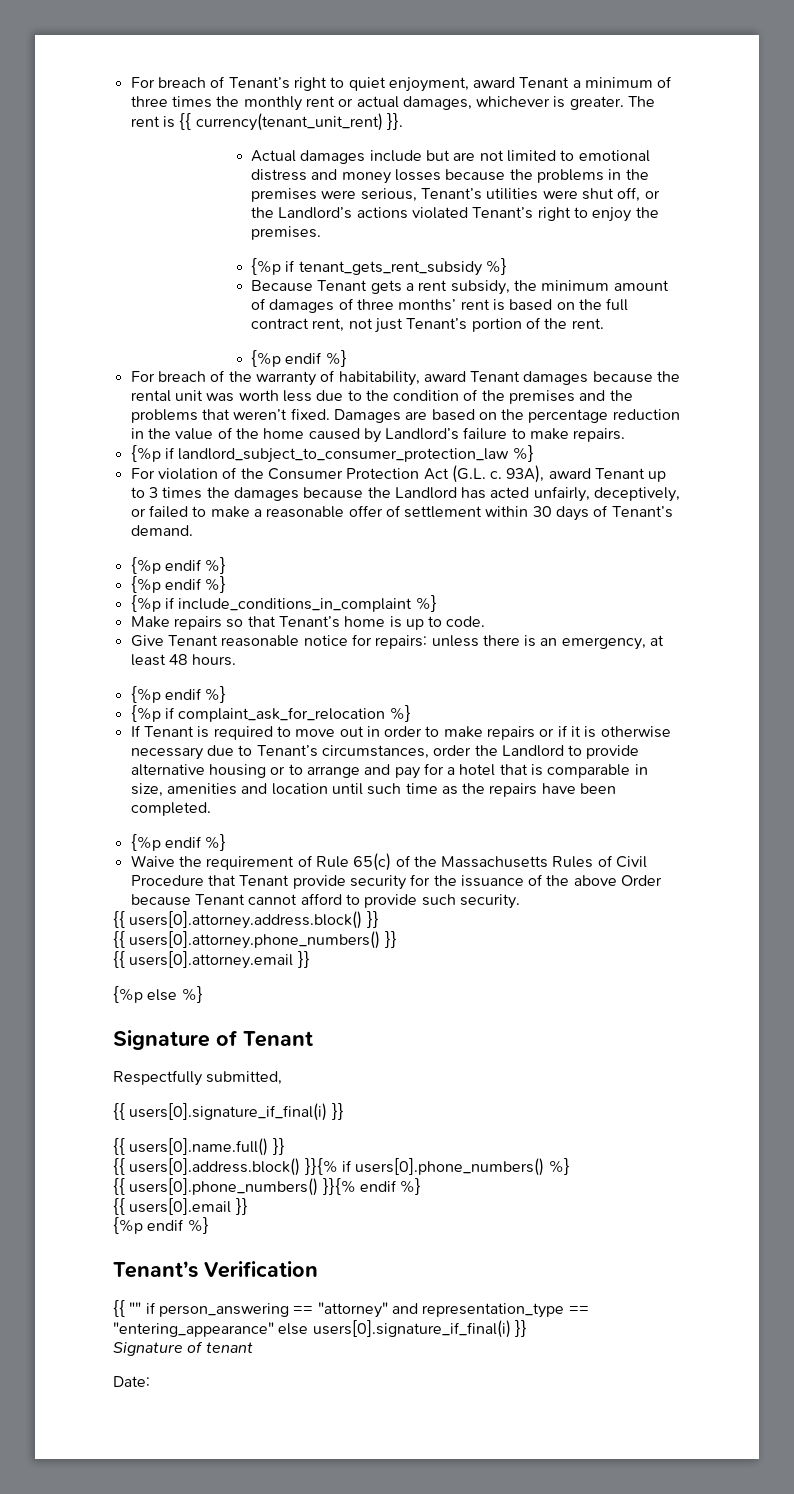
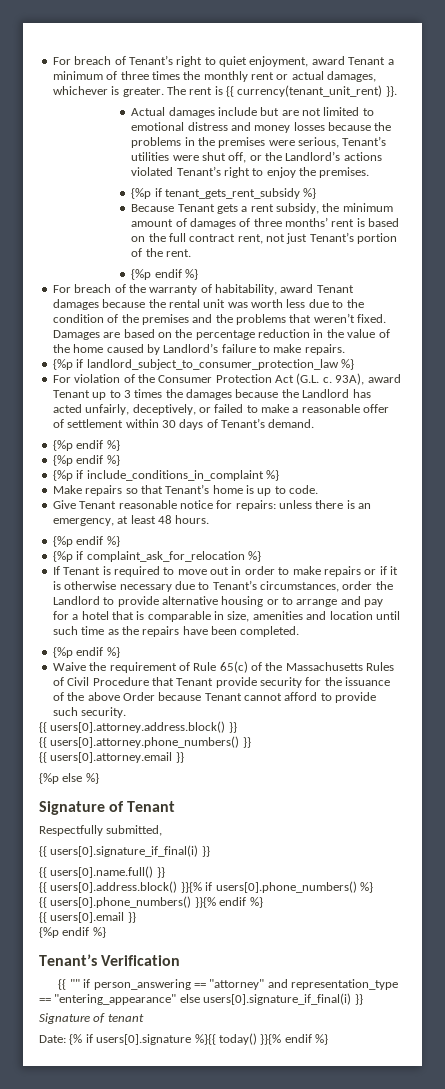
- Date:
+ Date: {% if users[0].signature %}{{ today() }}{% endif %}

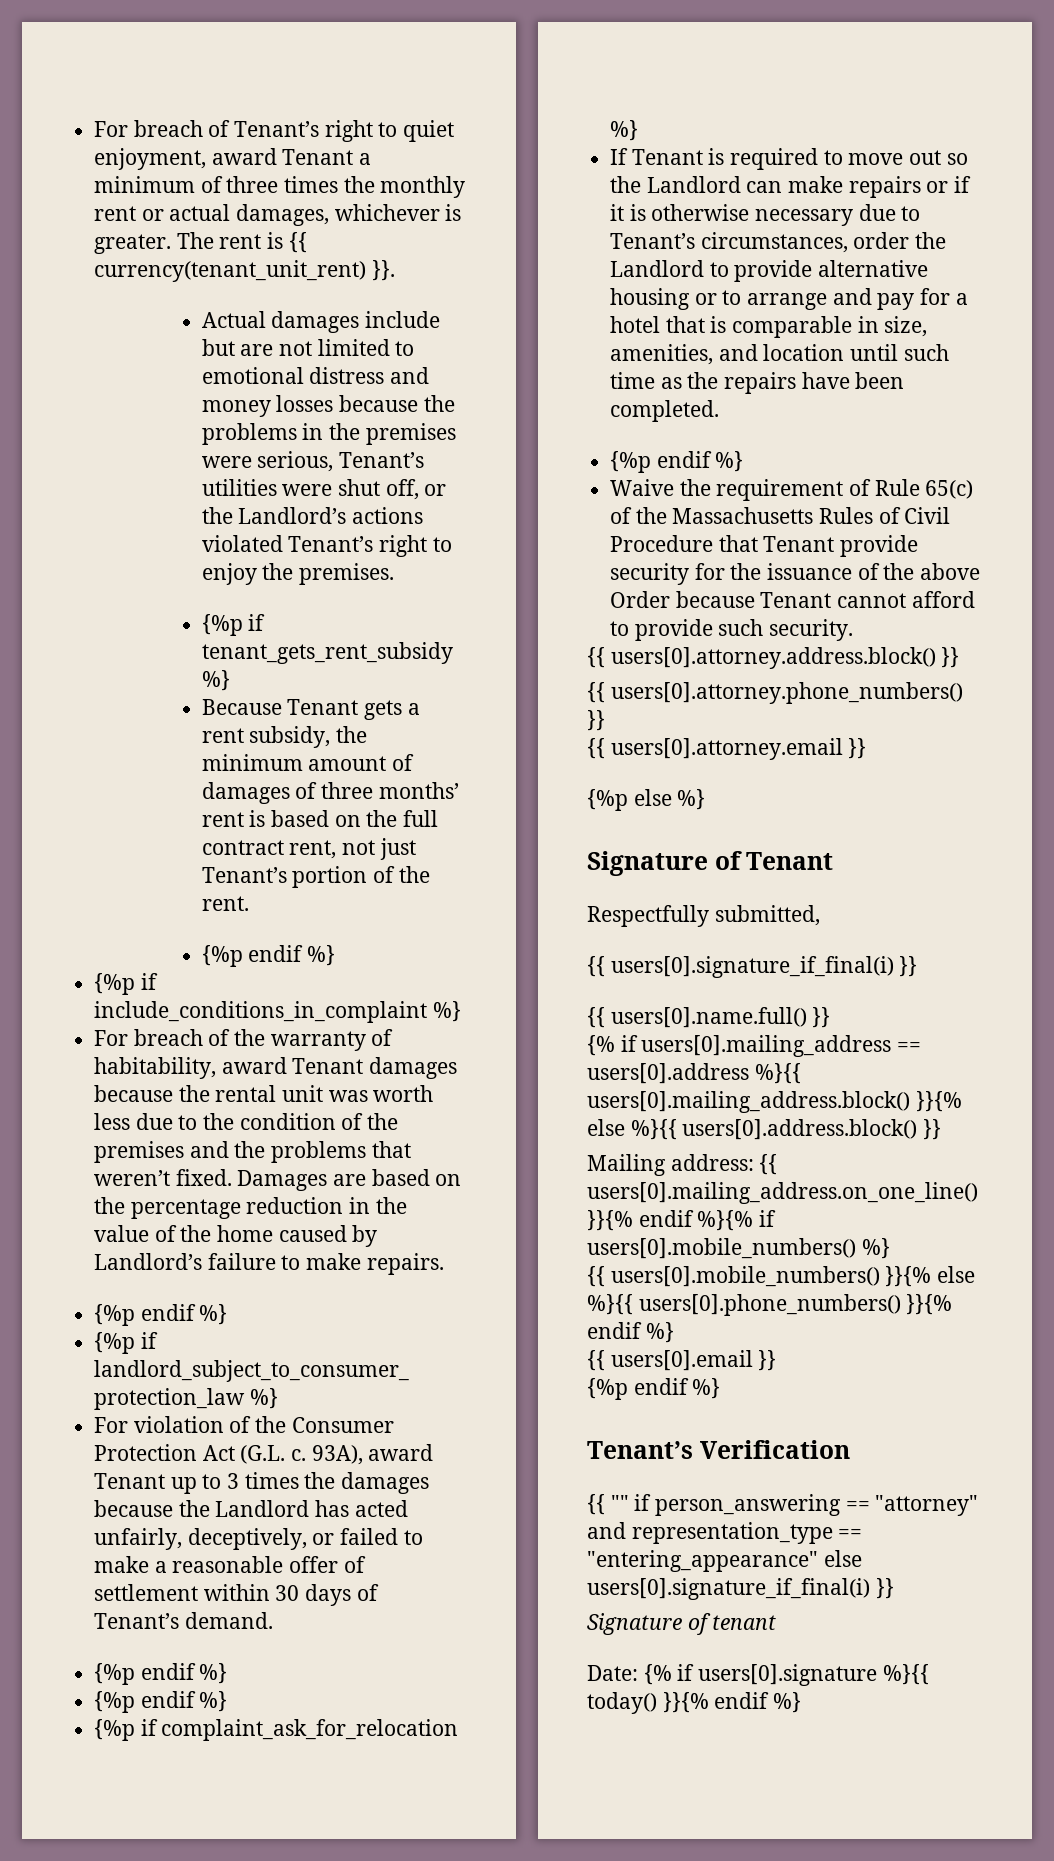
+ {%p if include_conditions_in_complaint %}
  Damages are based on the percentage reduction in the value of the home caused by Landlord’s failure to make repairs.
+ {%p endif %}
- {%p if include_conditions_in_complaint %}
- Make repairs so that Tenant’s home is up to code.
- Give Tenant reasonable notice for repairs: unless there is an emergency, at least 48 hours.
- {%p endif %}
- If Tenant is required to move out in order to make repairs or if it is otherwise necessary due to Tenant’s circumstances, order the Landlord to provide alternative housing or to arrange and pay for a hotel that is comparable in size, amenities and location until such time as the repairs have been completed.
+ If Tenant is required to move out so the Landlord can make repairs or if it is otherwise necessary due to Tenant’s circumstances, order the Landlord to provide alternative housing or to arrange and pay for a hotel that is comparable in size, amenities, and location until such time as the repairs have been completed.
- {{ users[0].address.block() }}{% if users[0].phone_numbers() %}
- {{ users[0].phone_numbers() }}{% endif %}
+ {% if users[0].mailing_address == users[0].address %}{{ users[0].mailing_address.block() }}{% else %}{{ users[0].address.block() }}
+ Mailing address: {{ users[0].mailing_address.on_one_line() }}{% endif %}{% if users[0].mobile_numbers() %}
+ {{ users[0].mobile_numbers() }}{% else %}{{ users[0].phone_numbers() }}{% endif %}

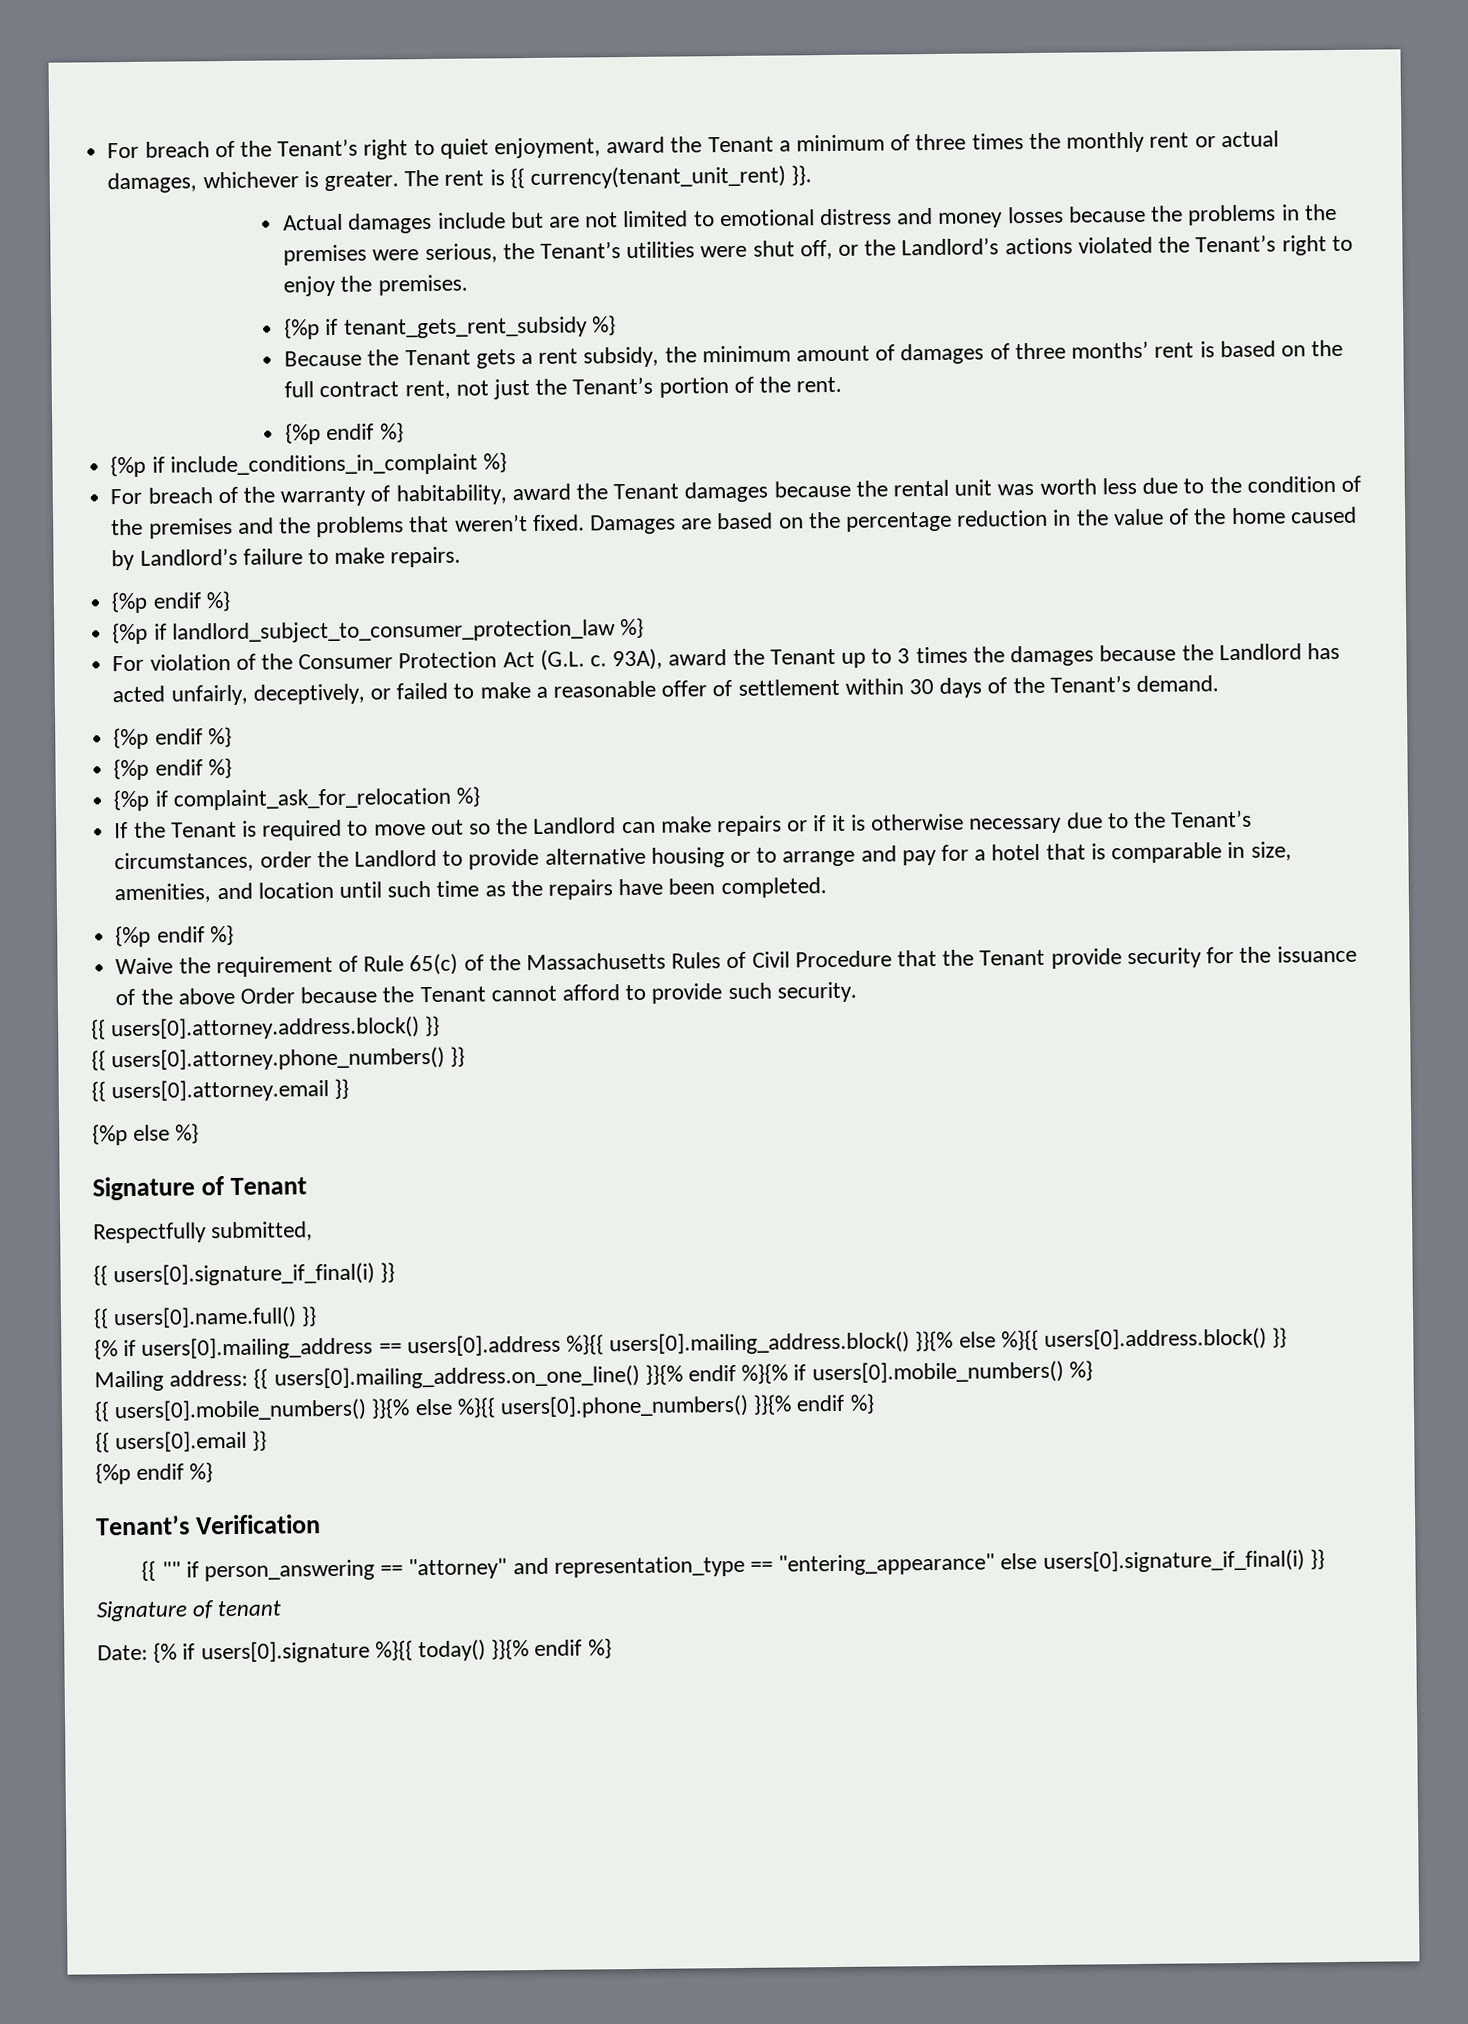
- For breach of Tenant’s right to quiet enjoyment, award Tenant a minimum of three times the monthly rent or actual damages, whichever is greater.
+ For breach of the Tenant’s right to quiet enjoyment, award the Tenant a minimum of three times the monthly rent or actual damages, whichever is greater.
- Actual damages include but are not limited to emotional distress and money losses because the problems in the premises were serious, Tenant’s utilities were shut off, or the Landlord’s actions violated Tenant’s right to enjoy the premises.
+ Actual damages include but are not limited to emotional distress and money losses because the problems in the premises were serious, the Tenant’s utilities were shut off, or the Landlord’s actions violated the Tenant’s right to enjoy the premises.
- Because Tenant gets a rent subsidy, the minimum amount of damages of three months’ rent is based on the full contract rent, not just Tenant’s portion of the rent.
+ Because the Tenant gets a rent subsidy, the minimum amount of damages of three months’ rent is based on the full contract rent, not just the Tenant’s portion of the rent.
- For breach of the warranty of habitability, award Tenant damages because the rental unit was worth less due to the condition of the premises and the problems that weren’t fixed.
+ For breach of the warranty of habitability, award the Tenant damages because the rental unit was worth less due to the condition of the premises and the problems that weren’t fixed.
- 93A), award Tenant up to 3 times the damages because the Landlord has acted unfairly, deceptively, or failed to make a reasonable offer of settlement within 30 days of Tenant’s demand.
+ 93A), award the Tenant up to 3 times the damages because the Landlord has acted unfairly, deceptively, or failed to make a reasonable offer of settlement within 30 days of the Tenant’s demand.
- If Tenant is required to move out so the Landlord can make repairs or if it is otherwise necessary due to Tenant’s circumstances, order the Landlord to provide alternative housing or to arrange and pay for a hotel that is comparable in size, amenities, and location until such time as the repairs have been completed.
+ If the Tenant is required to move out so the Landlord can make repairs or if it is otherwise necessary due to the Tenant’s circumstances, order the Landlord to provide alternative housing or to arrange and pay for a hotel that is comparable in size, amenities, and location until such time as the repairs have been completed.
- Waive the requirement of Rule 65(c) of the Massachusetts Rules of Civil Procedure that Tenant provide security for the issuance of the above Order because Tenant cannot afford to provide such security.
+ Waive the requirement of Rule 65(c) of the Massachusetts Rules of Civil Procedure that the Tenant provide security for the issuance of the above Order because the Tenant cannot afford to provide such security.

